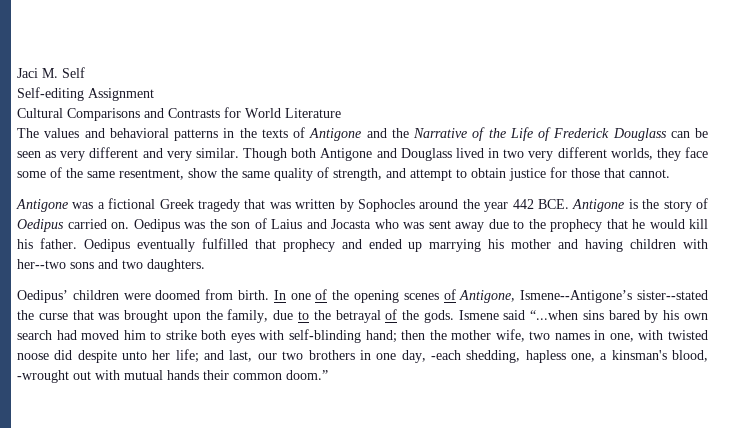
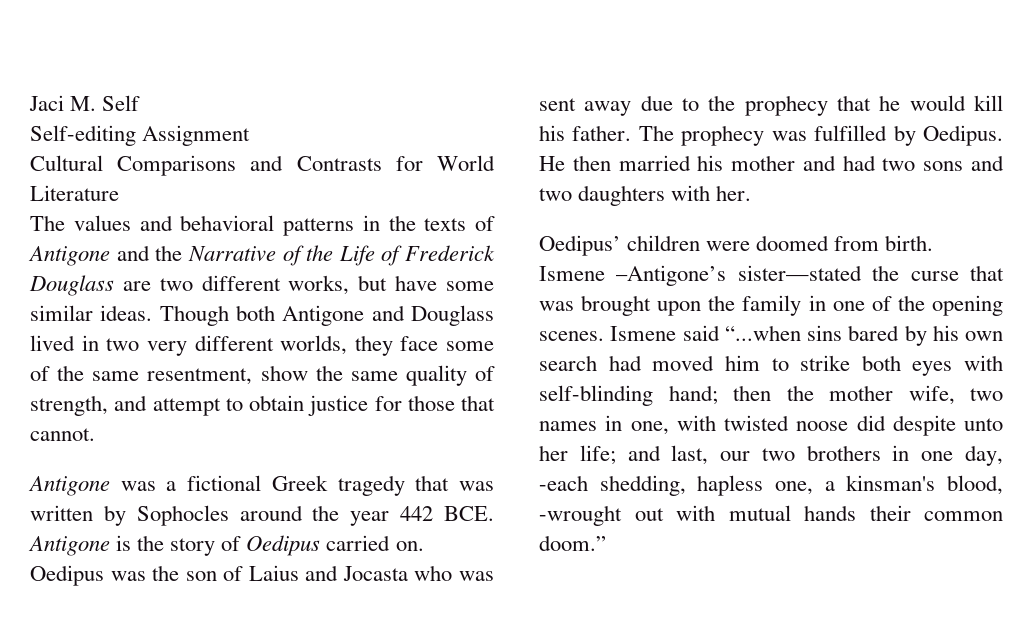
- The values and behavioral patterns in the texts of Antigone and the Narrative of the Life of Frederick Douglass can be seen as very different and very similar.
+ The values and behavioral patterns in the texts of Antigone and the Narrative of the Life of Frederick Douglass are two different works, but have some similar ideas.
- Oedipus eventually fulfilled that prophecy and ended up marrying his mother and having children with her--two sons and two daughters.
+ The prophecy was fulfilled by Oedipus. He then married his mother and had two sons and two daughters with her.
- In one of the opening scenes of Antigone, Ismene--Antigone’s sister--stated the curse that was brought upon the family, due to the betrayal of the gods.
+ Ismene –Antigone’s sister—stated the curse that was brought upon the family in one of the opening scenes.

